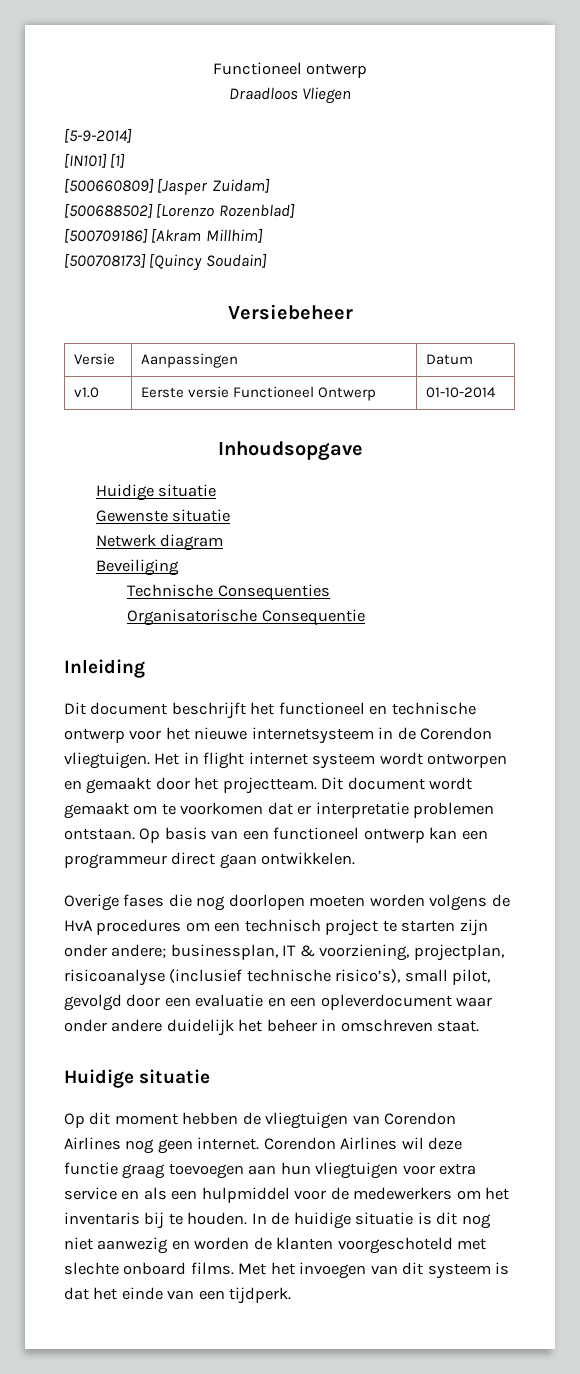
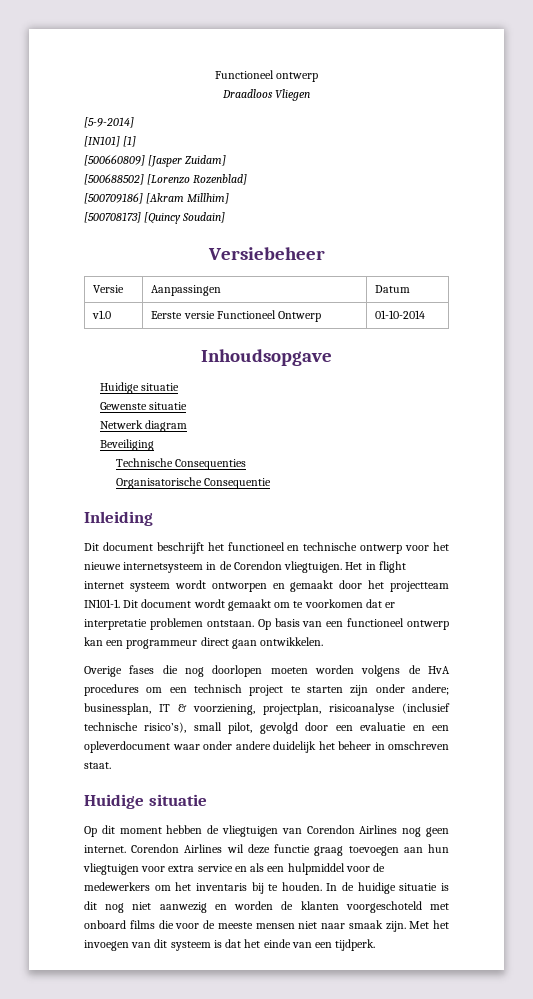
- Het in flight internet systeem wordt ontworpen en gemaakt door het projectteam.
+ Het in flight internet systeem wordt ontworpen en gemaakt door het projectteam IN101-1.
- In de huidige situatie is dit nog niet aanwezig en worden de klanten voorgeschoteld met slechte onboard films.
+ In de huidige situatie is dit nog niet aanwezig en worden de klanten voorgeschoteld met onboard films die voor de meeste mensen niet naar smaak zijn.

